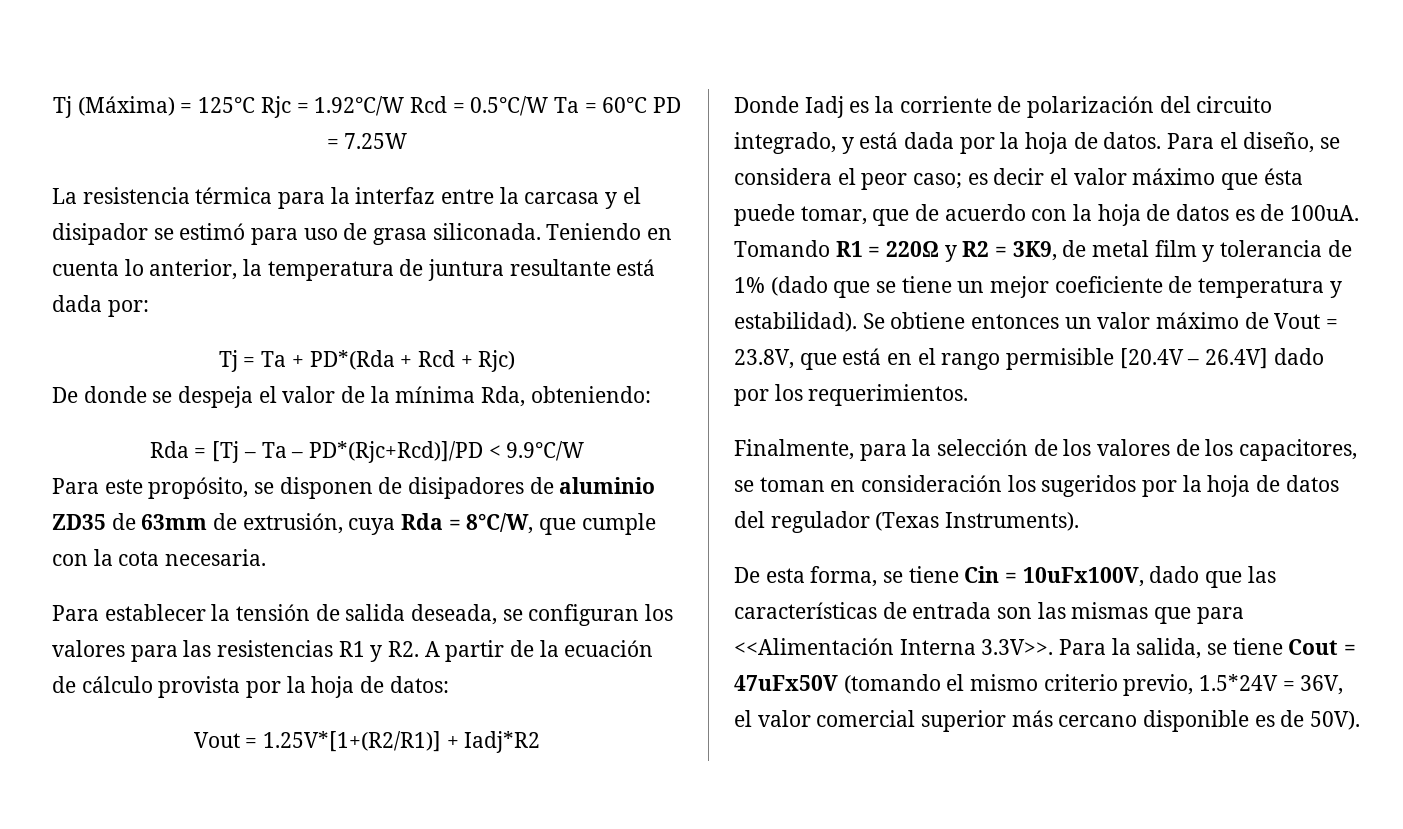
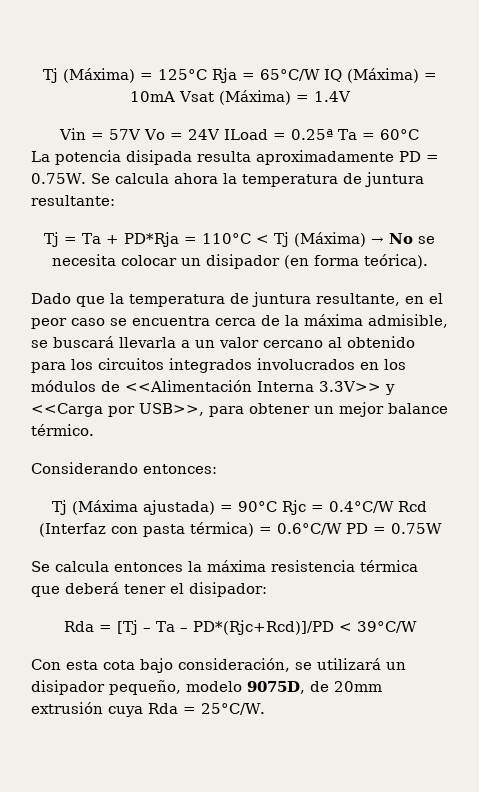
- Tj (Máxima) = 125°C Rjc = 1.92°C/W Rcd = 0.5°C/W Ta = 60°C PD = 7.25W
- La resistencia térmica para la interfaz entre la carcasa y el disipador se estimó para uso de grasa siliconada. Teniendo en cuenta lo anterior, la temperatura de juntura resultante está dada por:
- Tj = Ta + PD*(Rda + Rcd + Rjc)
- De donde se despeja el valor de la mínima Rda, obteniendo:
+ Tj (Máxima) = 125°C Rja = 65°C/W IQ (Máxima) = 10mA Vsat (Máxima) = 1.4V
+ Vin = 57V Vo = 24V ILoad = 0.25ª Ta = 60°C
+ La potencia disipada resulta aproximadamente PD = 0.75W. Se calcula ahora la temperatura de juntura resultante:
+ Tj = Ta + PD*Rja = 110°C < Tj (Máxima) → No se necesita colocar un disipador (en forma teórica).
+ Dado que la temperatura de juntura resultante, en el peor caso se encuentra cerca de la máxima admisible, se buscará llevarla a un valor cercano al obtenido para los circuitos integrados involucrados en los módulos de <<Alimentación Interna 3.3V>> y <<Carga por USB>>, para obtener un mejor balance térmico.
+ Considerando entonces:
+ Tj (Máxima ajustada) = 90°C Rjc = 0.4°C/W Rcd (Interfaz con pasta térmica) = 0.6°C/W PD = 0.75W
+ Se calcula entonces la máxima resistencia térmica que deberá tener el disipador:
- Rda = [Tj – Ta – PD*(Rjc+Rcd)]/PD < 9.9°C/W
- Para este propósito, se disponen de disipadores de aluminio ZD35 de 63mm de extrusión, cuya Rda = 8°C/W, que cumple con la cota necesaria.
- Para establecer la tensión de salida deseada, se configuran los valores para las resistencias R1 y R2. A partir de la ecuación de cálculo provista por la hoja de datos:
- Vout = 1.25V*[1+(R2/R1)] + Iadj*R2
- Donde Iadj es la corriente de polarización del circuito integrado, y está dada por la hoja de datos. Para el diseño, se considera el peor caso; es decir el valor máximo que ésta puede tomar, que de acuerdo con la hoja de datos es de 100uA. Tomando R1 = 220Ω y R2 = 3K9, de metal film y tolerancia de 1% (dado que se tiene un mejor coeficiente de temperatura y estabilidad). Se obtiene entonces un valor máximo de Vout = 23.8V, que está en el rango permisible [20.4V – 26.4V] dado por los requerimientos.
- Finalmente, para la selección de los valores de los capacitores, se toman en consideración los sugeridos por la hoja de datos del regulador (Texas Instruments).
- De esta forma, se tiene Cin = 10uFx100V, dado que las características de entrada son las mismas que para <<Alimentación Interna 3.3V>>. Para la salida, se tiene Cout = 47uFx50V (tomando el mismo criterio previo, 1.5*24V = 36V, el valor comercial superior más cercano disponible es de 50V).
+ Rda = [Tj – Ta – PD*(Rjc+Rcd)]/PD < 39°C/W
+ Con esta cota bajo consideración, se utilizará un disipador pequeño, modelo 9075D, de 20mm extrusión cuya Rda = 25°C/W.

